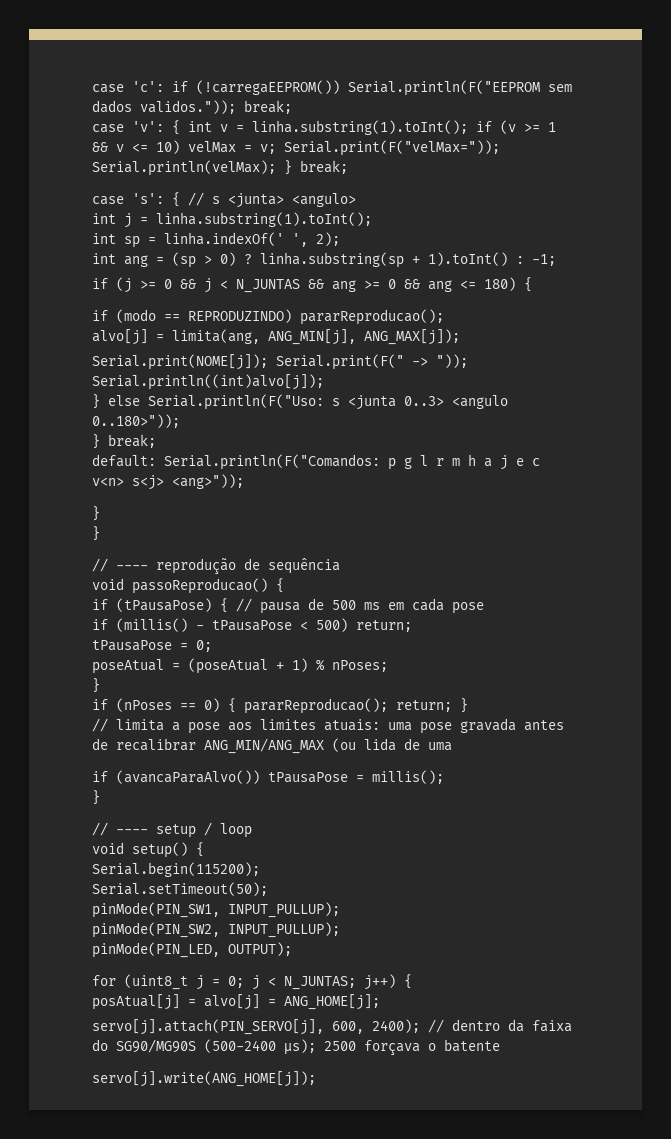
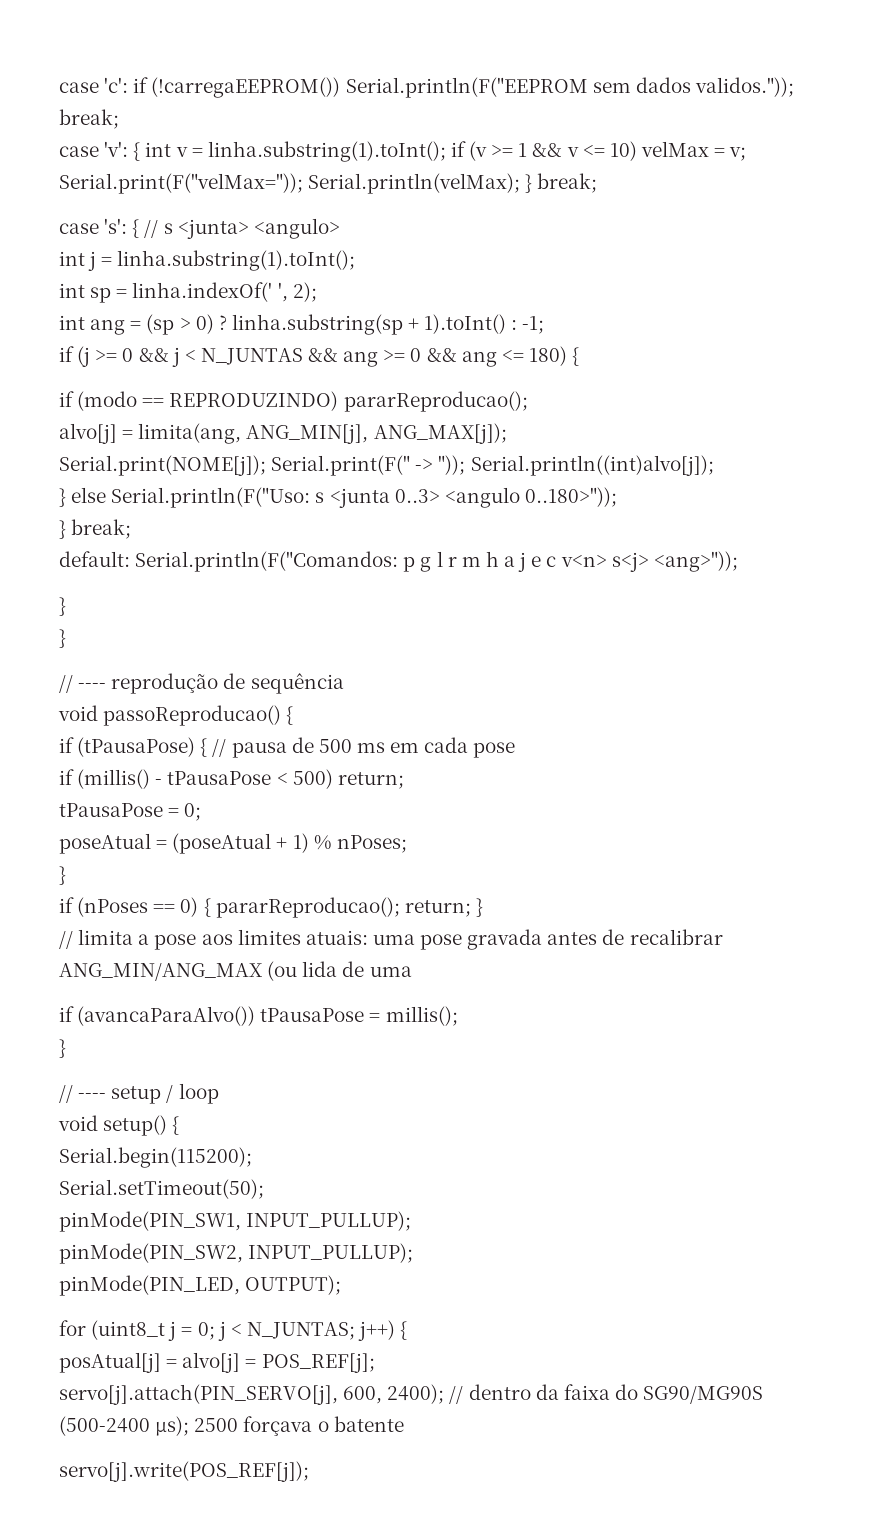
- posAtual[j] = alvo[j] = ANG_HOME[j];
+ posAtual[j] = alvo[j] = POS_REF[j];
- servo[j].write(ANG_HOME[j]);
+ servo[j].write(POS_REF[j]);

